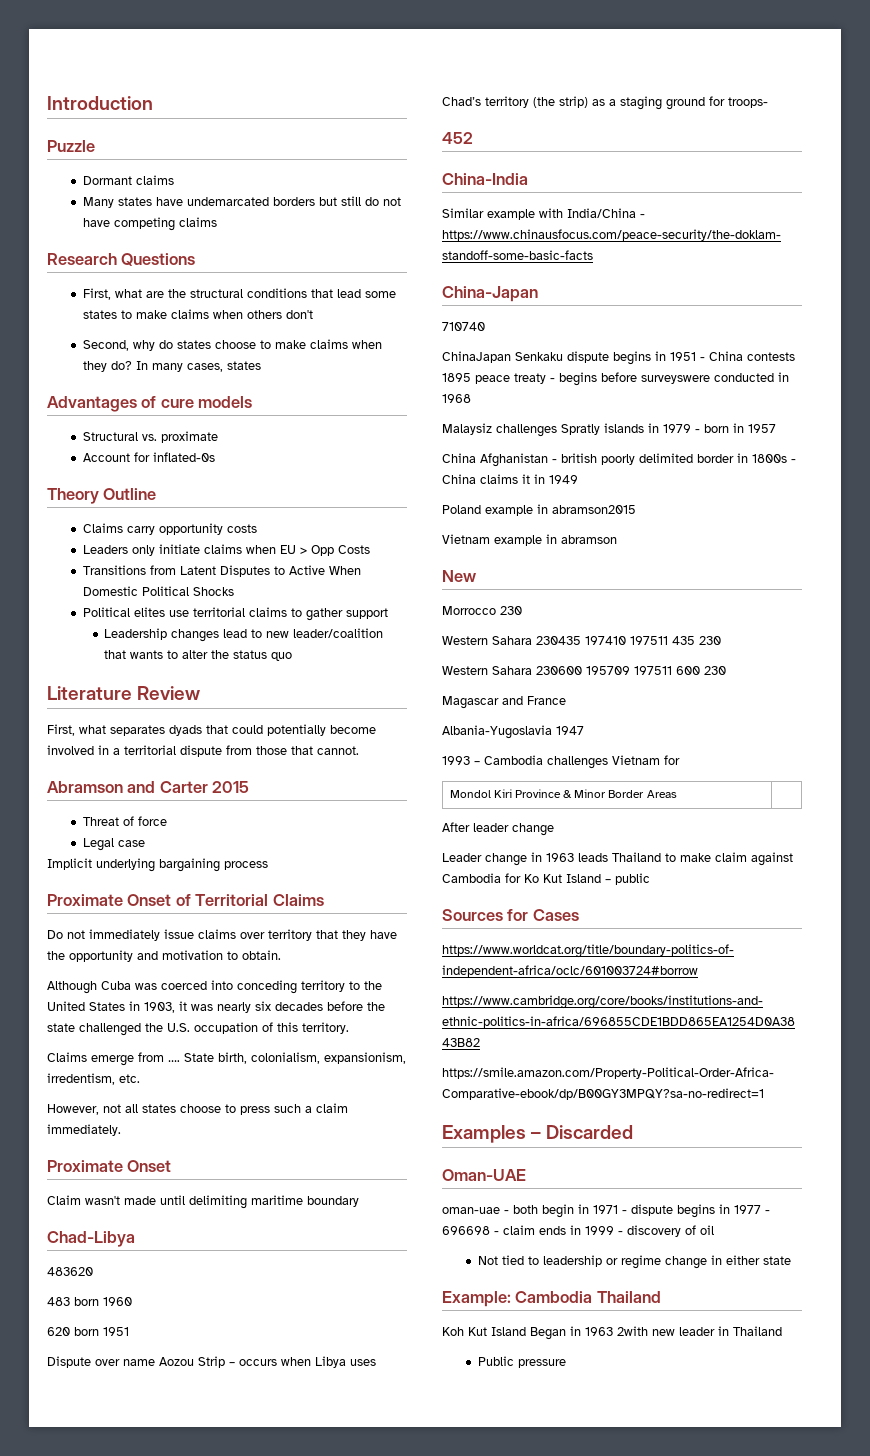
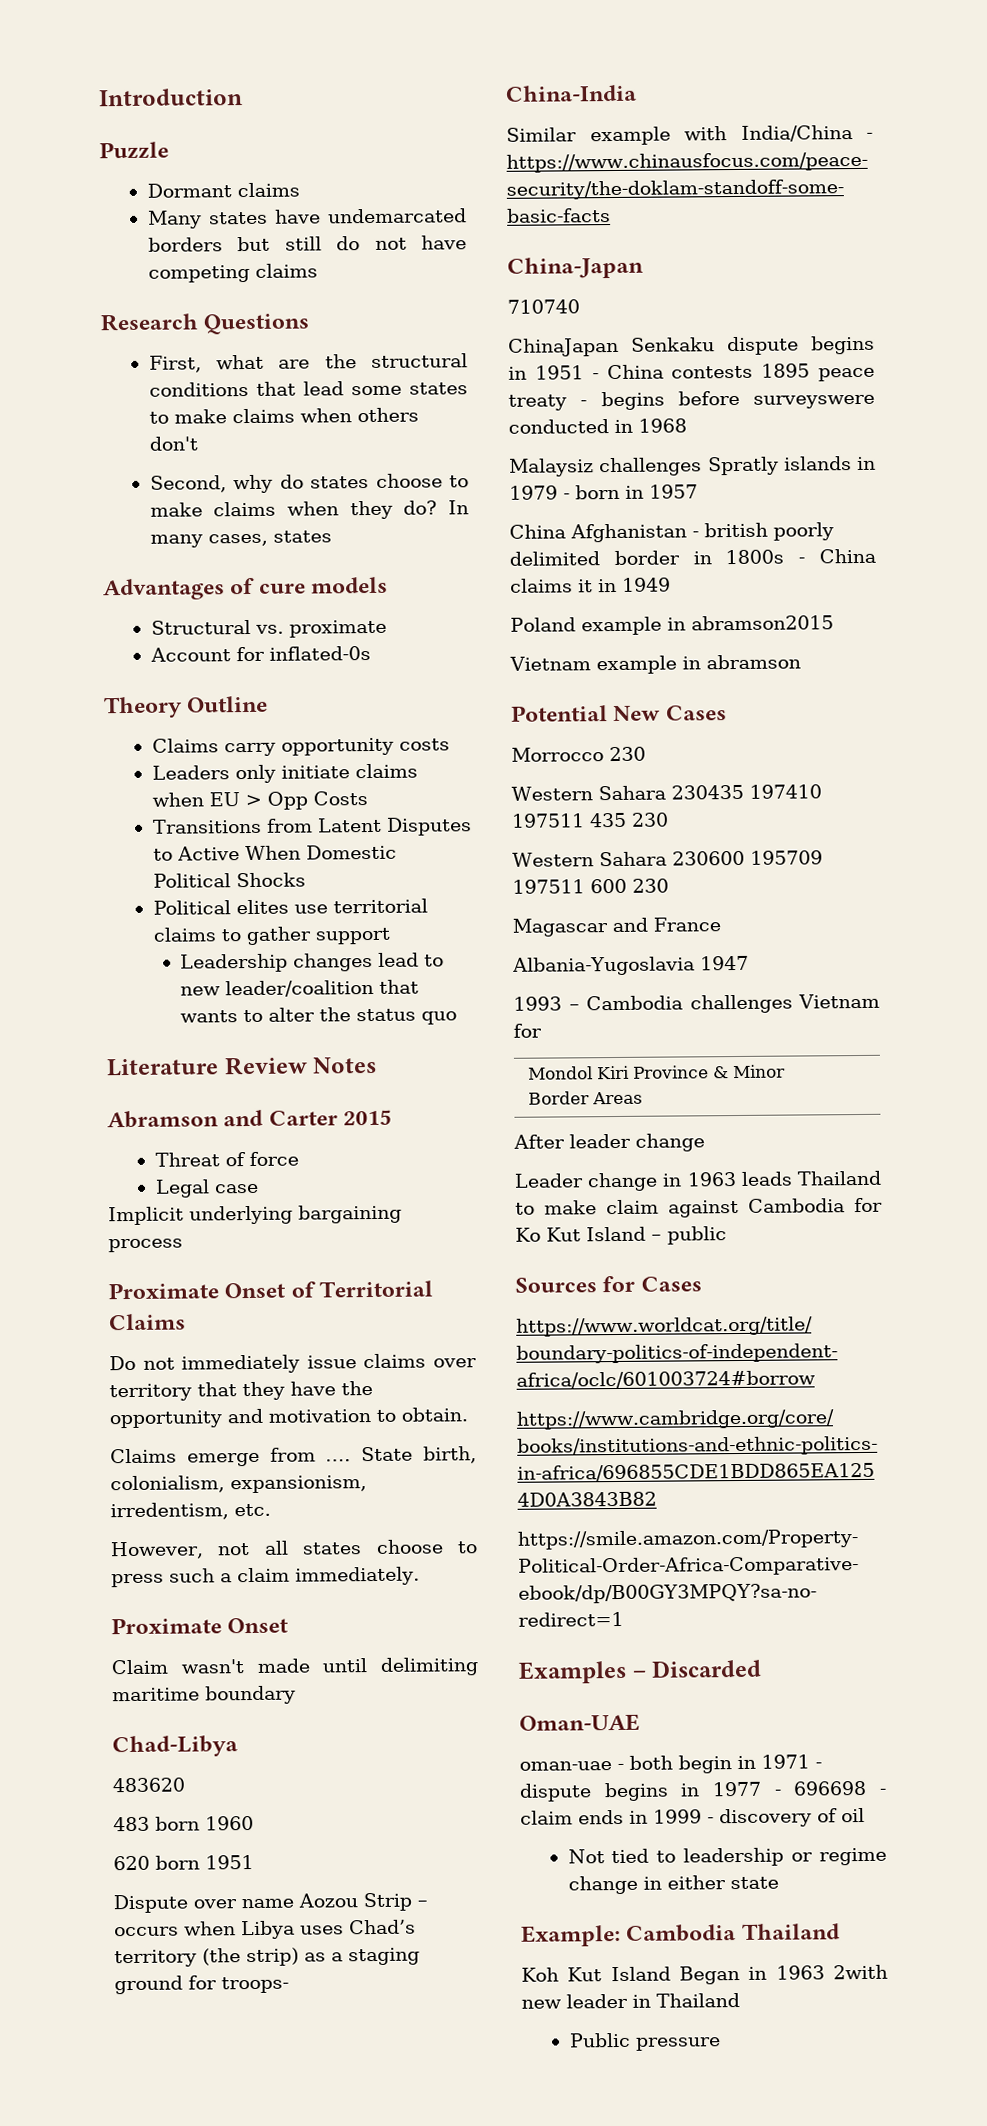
- Literature Review
- First, what separates dyads that could potentially become involved in a territorial dispute from those that cannot.
+ Literature Review Notes
- Although Cuba was coerced into conceding territory to the United States in 1903, it was nearly six decades before the state challenged the U.S. occupation of this territory.
- 452
- New
+ Potential New Cases

